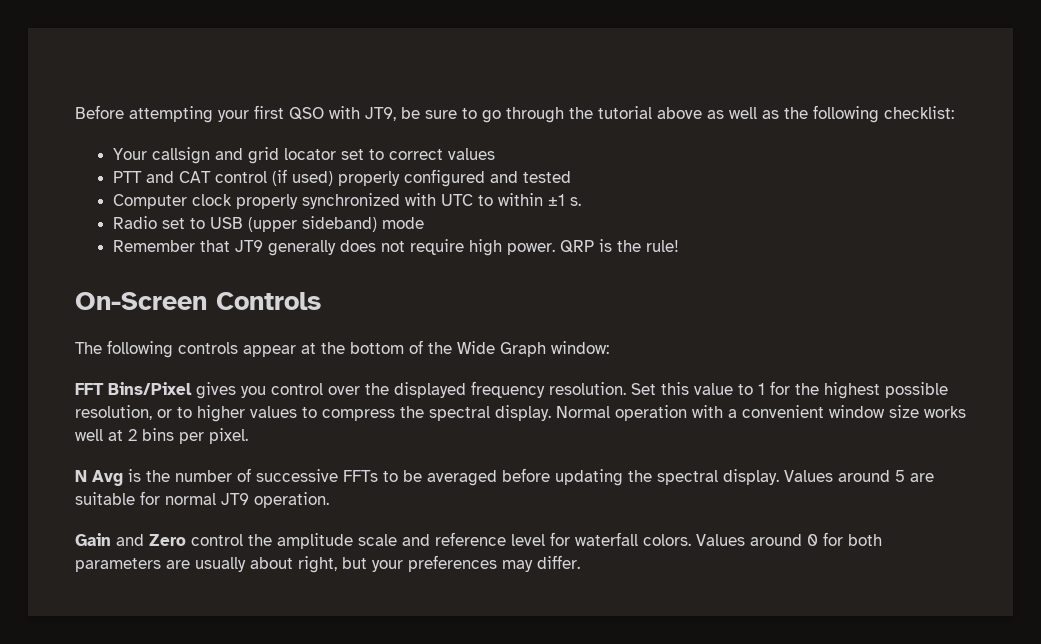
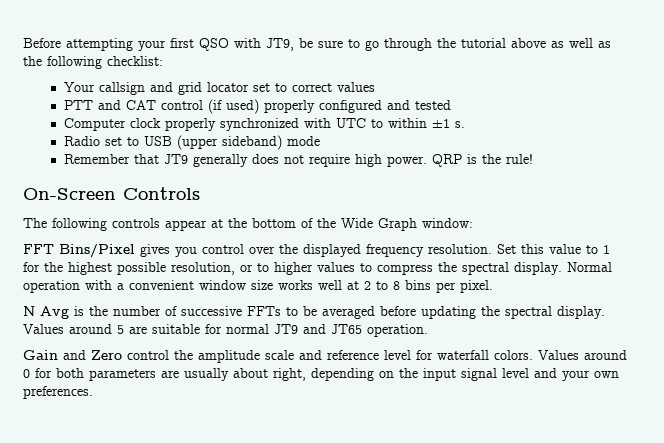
- Normal operation with a convenient window size works well at 2 bins per pixel.
+ Normal operation with a convenient window size works well at 2 to 8 bins per pixel.
- Values around 5 are suitable for normal JT9 operation.
+ Values around 5 are suitable for normal JT9 and JT65 operation.
- Values around 0 for both parameters are usually about right, but your preferences may differ.
+ Values around 0 for both parameters are usually about right, depending on the input signal level and your own preferences.

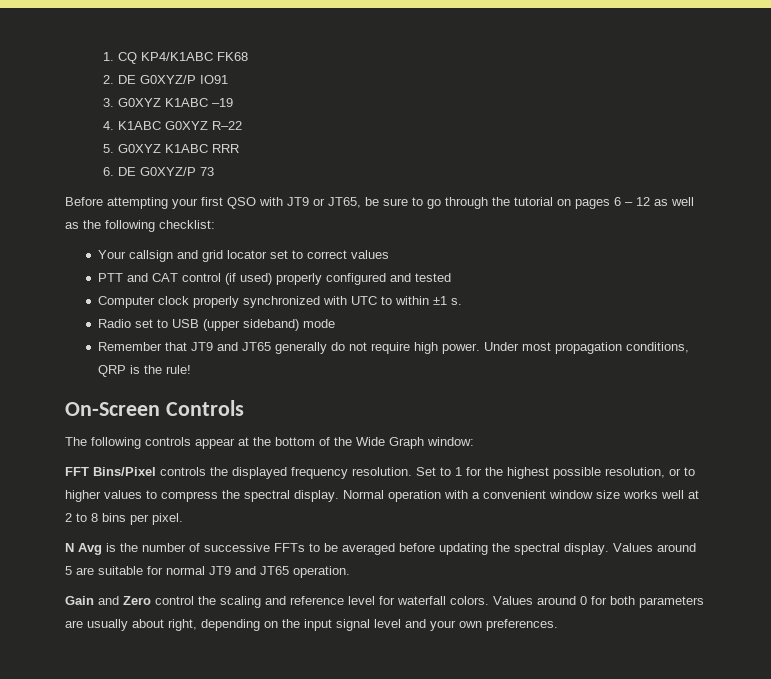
+ 1. CQ KP4/K1ABC FK68
+ 2. DE G0XYZ/P IO91
+ 3. G0XYZ K1ABC –19
+ 4. K1ABC G0XYZ R–22
+ 5. G0XYZ K1ABC RRR
+ 6. DE G0XYZ/P 73
- Before attempting your first QSO with JT9, be sure to go through the tutorial above as well as the following checklist:
+ Before attempting your first QSO with JT9 or JT65, be sure to go through the tutorial on pages 6 – 12 as well as the following checklist:
- Remember that JT9 generally does not require high power. QRP is the rule!
+ Remember that JT9 and JT65 generally do not require high power. Under most propagation conditions, QRP is the rule!
- FFT Bins/Pixel gives you control over the displayed frequency resolution.
+ FFT Bins/Pixel controls the displayed frequency resolution.
- Set this value to 1 for the highest possible resolution, or to higher values to compress the spectral display.
+ Set to 1 for the highest possible resolution, or to higher values to compress the spectral display.
- Gain and Zero control the amplitude scale and reference level for waterfall colors.
+ Gain and Zero control the scaling and reference level for waterfall colors.

